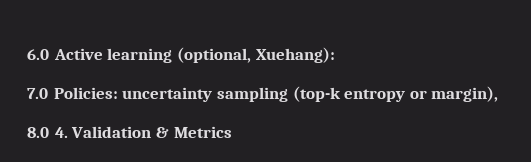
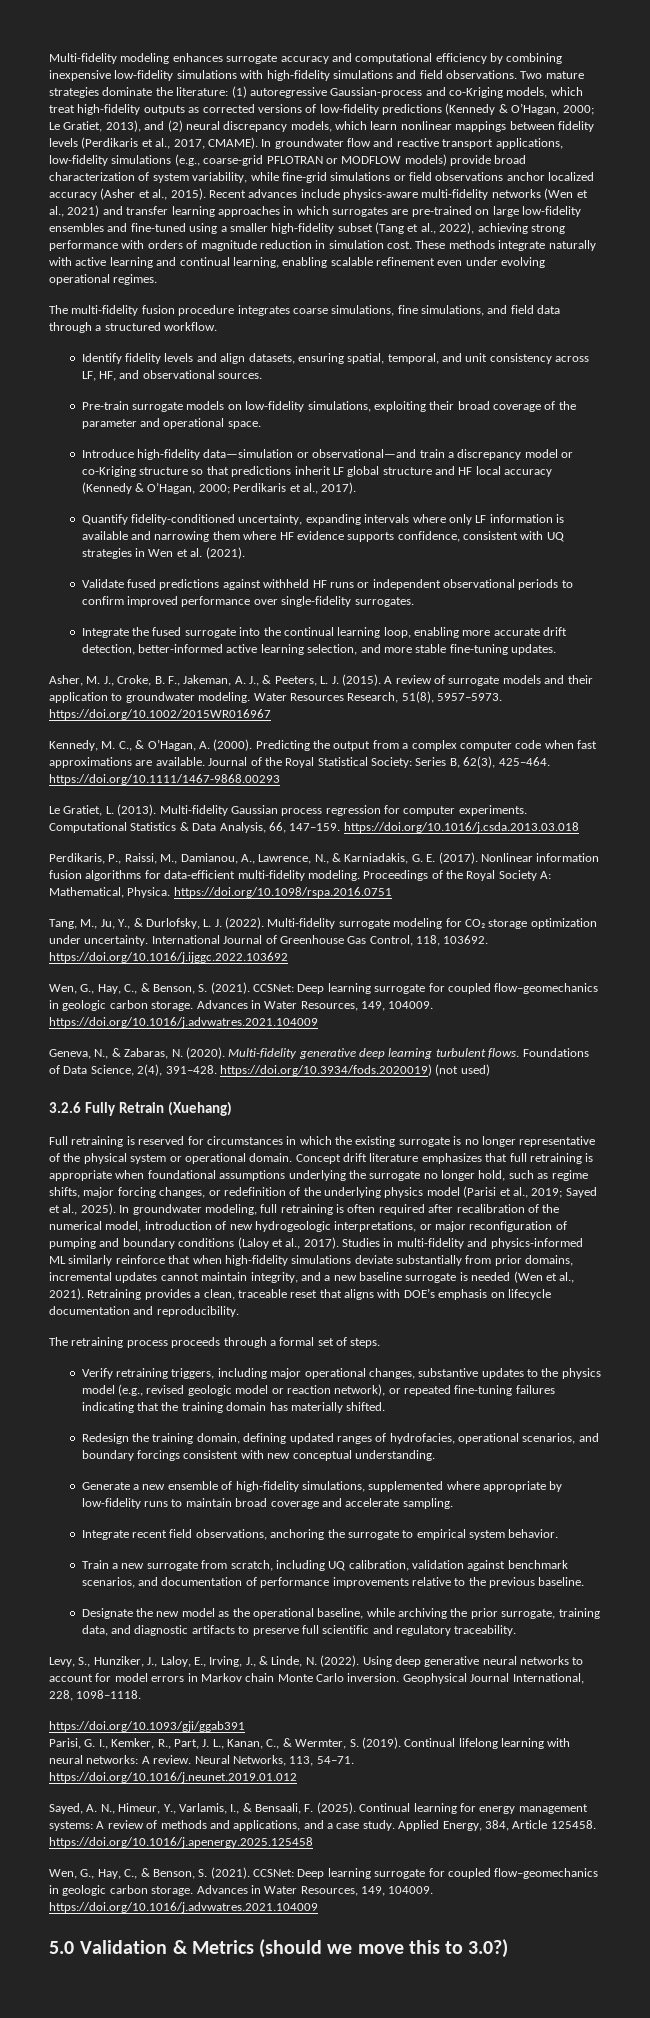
- 6.0 Active learning (optional, Xuehang):
- 7.0 Policies: uncertainty sampling (top-k entropy or margin),
- 8.0 4. Validation & Metrics
+ Multi-fidelity modeling enhances surrogate accuracy and computational efficiency by combining inexpensive low-fidelity simulations with high-fidelity simulations and field observations. Two mature strategies dominate the literature: (1) autoregressive Gaussian-process and co-Kriging models, which treat high-fidelity outputs as corrected versions of low-fidelity predictions (Kennedy & O’Hagan, 2000; Le Gratiet, 2013), and (2) neural discrepancy models, which learn nonlinear mappings between fidelity levels (Perdikaris et al., 2017, CMAME). In groundwater flow and reactive transport applications, low-fidelity simulations (e.g., coarse-grid PFLOTRAN or MODFLOW models) provide broad characterization of system variability, while fine-grid simulations or field observations anchor localized accuracy (Asher et al., 2015). Recent advances include physics-aware multi-fidelity networks (Wen et al., 2021) and transfer learning approaches in which surrogates are pre-trained on large low-fidelity ensembles and fine-tuned using a smaller high-fidelity subset (Tang et al., 2022), achieving strong performance with orders of magnitude reduction in simulation cost. These methods integrate naturally with active learning and continual learning, enabling scalable refinement even under evolving operational regimes.
+ The multi-fidelity fusion procedure integrates coarse simulations, fine simulations, and field data through a structured workflow.
+ Identify fidelity levels and align datasets, ensuring spatial, temporal, and unit consistency across LF, HF, and observational sources.
+ Pre-train surrogate models on low-fidelity simulations, exploiting their broad coverage of the parameter and operational space.
+ Introduce high-fidelity data—simulation or observational—and train a discrepancy model or co-Kriging structure so that predictions inherit LF global structure and HF local accuracy (Kennedy & O’Hagan, 2000; Perdikaris et al., 2017).
+ Quantify fidelity-conditioned uncertainty, expanding intervals where only LF information is available and narrowing them where HF evidence supports confidence, consistent with UQ strategies in Wen et al. (2021).
+ Validate fused predictions against withheld HF runs or independent observational periods to confirm improved performance over single-fidelity surrogates.
+ Integrate the fused surrogate into the continual learning loop, enabling more accurate drift detection, better-informed active learning selection, and more stable fine-tuning updates.
+ Asher, M. J., Croke, B. F., Jakeman, A. J., & Peeters, L. J. (2015). A review of surrogate models and their application to groundwater modeling. Water Resources Research, 51(8), 5957–5973. https://doi.org/10.1002/2015WR016967
+ Kennedy, M. C., & O’Hagan, A. (2000). Predicting the output from a complex computer code when fast approximations are available. Journal of the Royal Statistical Society: Series B, 62(3), 425–464. https://doi.org/10.1111/1467-9868.00293
+ Le Gratiet, L. (2013). Multi-fidelity Gaussian process regression for computer experiments. Computational Statistics & Data Analysis, 66, 147–159. https://doi.org/10.1016/j.csda.2013.03.018
+ Perdikaris, P., Raissi, M., Damianou, A., Lawrence, N., & Karniadakis, G. E. (2017). Nonlinear information fusion algorithms for data-efficient multi-fidelity modeling. Proceedings of the Royal Society A: Mathematical, Physica. https://doi.org/10.1098/rspa.2016.0751
+ Tang, M., Ju, Y., & Durlofsky, L. J. (2022). Multi-fidelity surrogate modeling for CO₂ storage optimization under uncertainty. International Journal of Greenhouse Gas Control, 118, 103692. https://doi.org/10.1016/j.ijggc.2022.103692
+ Wen, G., Hay, C., & Benson, S. (2021). CCSNet: Deep learning surrogate for coupled flow–geomechanics in geologic carbon storage. Advances in Water Resources, 149, 104009. https://doi.org/10.1016/j.advwatres.2021.104009
+ Geneva, N., & Zabaras, N. (2020). Multi-fidelity generative deep learning turbulent flows. Foundations of Data Science, 2(4), 391–428. https://doi.org/10.3934/fods.2020019) (not used)
+ 3.2.6 Fully Retrain (Xuehang)
+ Full retraining is reserved for circumstances in which the existing surrogate is no longer representative of the physical system or operational domain. Concept drift literature emphasizes that full retraining is appropriate when foundational assumptions underlying the surrogate no longer hold, such as regime shifts, major forcing changes, or redefinition of the underlying physics model (Parisi et al., 2019; Sayed et al., 2025). In groundwater modeling, full retraining is often required after recalibration of the numerical model, introduction of new hydrogeologic interpretations, or major reconfiguration of pumping and boundary conditions (Laloy et al., 2017). Studies in multi-fidelity and physics-informed ML similarly reinforce that when high-fidelity simulations deviate substantially from prior domains, incremental updates cannot maintain integrity, and a new baseline surrogate is needed (Wen et al., 2021). Retraining provides a clean, traceable reset that aligns with DOE’s emphasis on lifecycle documentation and reproducibility.
+ The retraining process proceeds through a formal set of steps.
+ Verify retraining triggers, including major operational changes, substantive updates to the physics model (e.g., revised geologic model or reaction network), or repeated fine-tuning failures indicating that the training domain has materially shifted.
+ Redesign the training domain, defining updated ranges of hydrofacies, operational scenarios, and boundary forcings consistent with new conceptual understanding.
+ Generate a new ensemble of high-fidelity simulations, supplemented where appropriate by low-fidelity runs to maintain broad coverage and accelerate sampling.
+ Integrate recent field observations, anchoring the surrogate to empirical system behavior.
+ Train a new surrogate from scratch, including UQ calibration, validation against benchmark scenarios, and documentation of performance improvements relative to the previous baseline.
+ Designate the new model as the operational baseline, while archiving the prior surrogate, training data, and diagnostic artifacts to preserve full scientific and regulatory traceability.
+ Levy, S., Hunziker, J., Laloy, E., Irving, J., & Linde, N. (2022). Using deep generative neural networks to account for model errors in Markov chain Monte Carlo inversion. Geophysical Journal International, 228, 1098–1118.
+ https://doi.org/10.1093/gji/ggab391
+ Parisi, G. I., Kemker, R., Part, J. L., Kanan, C., & Wermter, S. (2019). Continual lifelong learning with neural networks: A review. Neural Networks, 113, 54–71. https://doi.org/10.1016/j.neunet.2019.01.012
+ Sayed, A. N., Himeur, Y., Varlamis, I., & Bensaali, F. (2025). Continual learning for energy management systems: A review of methods and applications, and a case study. Applied Energy, 384, Article 125458. https://doi.org/10.1016/j.apenergy.2025.125458
+ Wen, G., Hay, C., & Benson, S. (2021). CCSNet: Deep learning surrogate for coupled flow–geomechanics in geologic carbon storage. Advances in Water Resources, 149, 104009. https://doi.org/10.1016/j.advwatres.2021.104009
+ 5.0 Validation & Metrics (should we move this to 3.0?)

